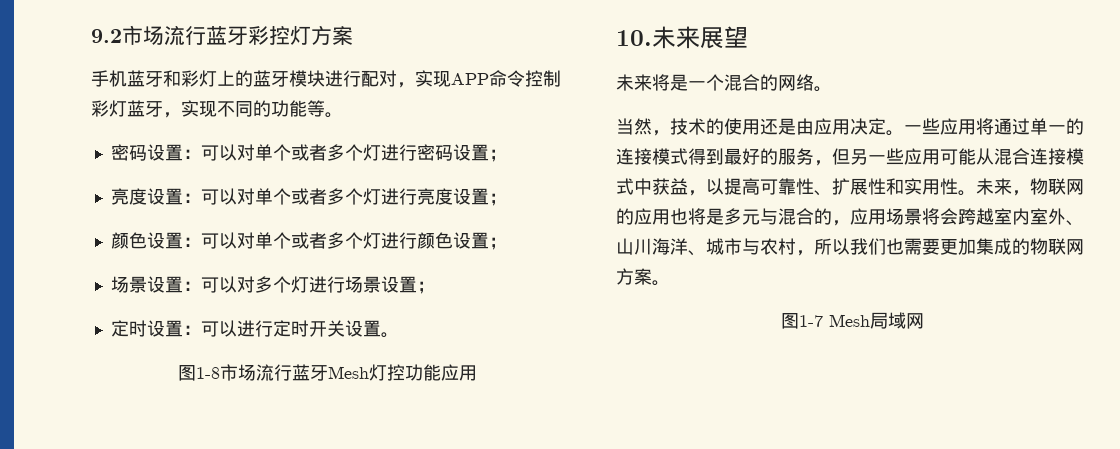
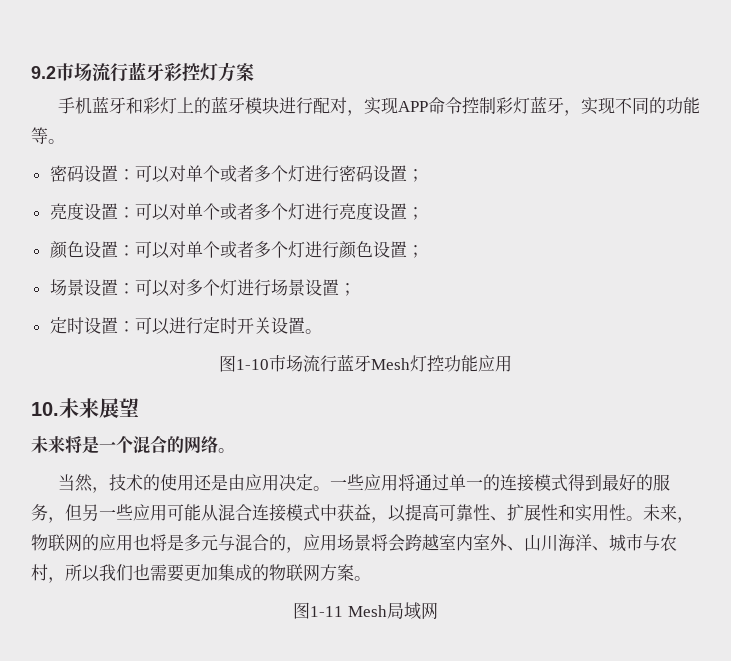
- 图1-8市场流行蓝牙Mesh灯控功能应用
+ 图1-10市场流行蓝牙Mesh灯控功能应用
- 图1-7 Mesh局域网
+ 图1-11 Mesh局域网

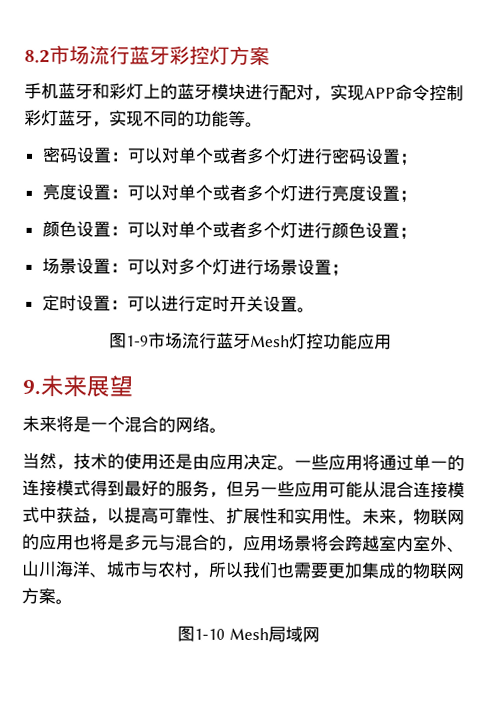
- 9.2市场流行蓝牙彩控灯方案
+ 8.2市场流行蓝牙彩控灯方案
- 图1-10市场流行蓝牙Mesh灯控功能应用
+ 图1-9市场流行蓝牙Mesh灯控功能应用
- 10.未来展望
+ 9.未来展望
- 图1-11 Mesh局域网
+ 图1-10 Mesh局域网

